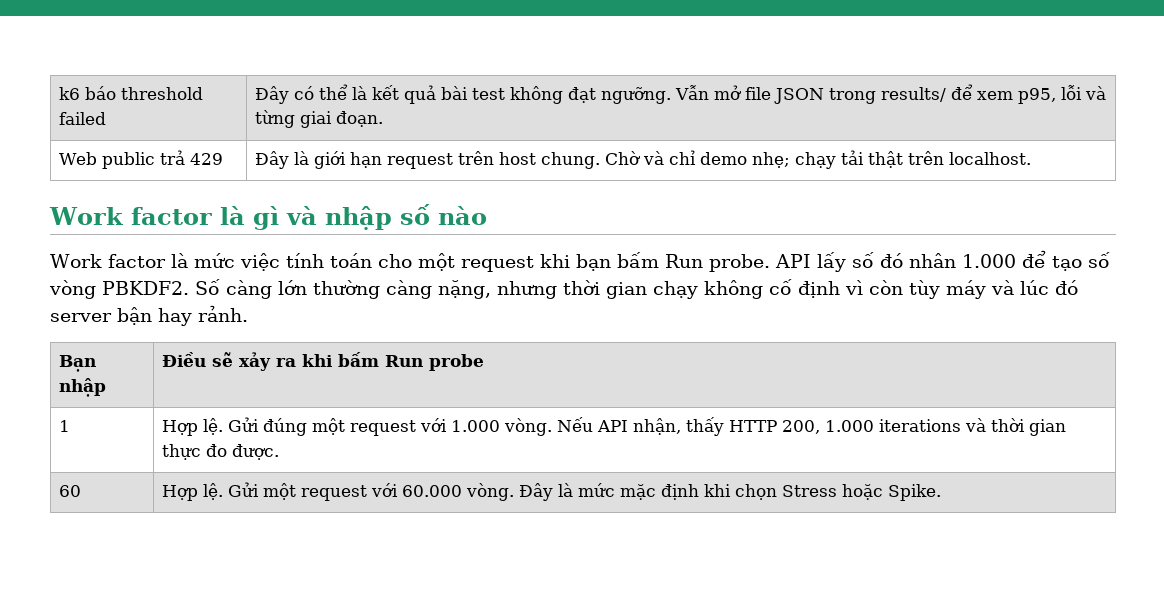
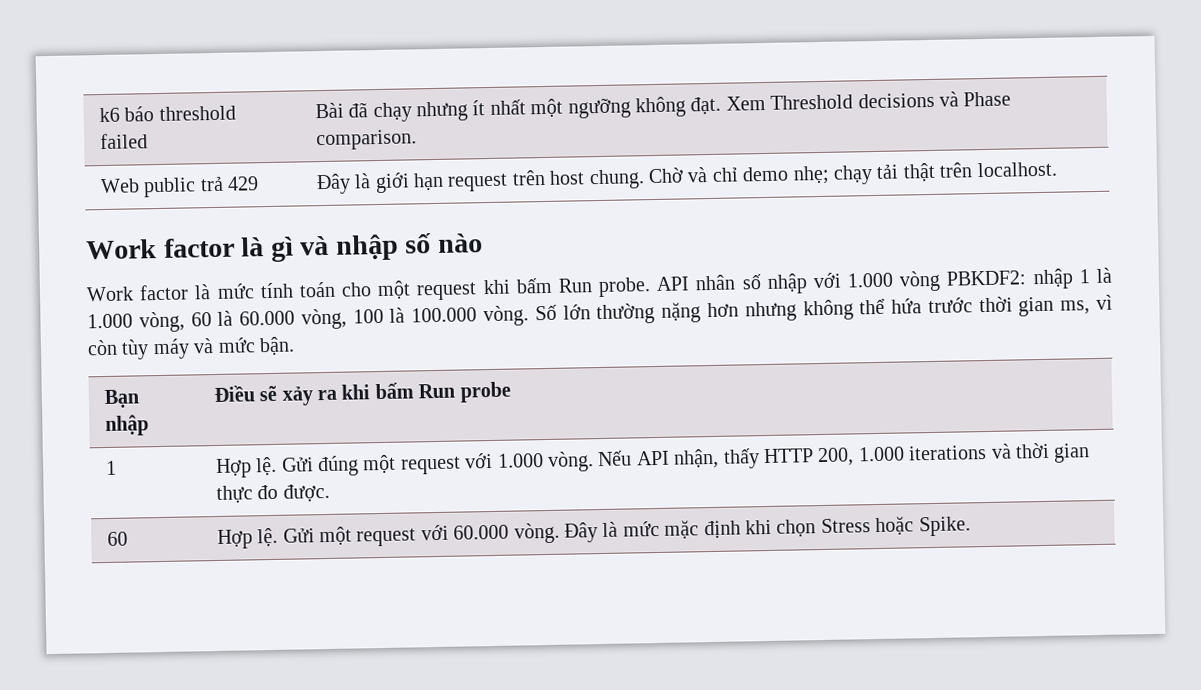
- k6 báo threshold failed | Đây có thể là kết quả bài test không đạt ngưỡng. Vẫn mở file JSON trong results/ để xem p95, lỗi và từng giai đoạn.
+ k6 báo threshold failed | Bài đã chạy nhưng ít nhất một ngưỡng không đạt. Xem Threshold decisions và Phase comparison.
- Work factor là mức việc tính toán cho một request khi bạn bấm Run probe.
+ Work factor là mức tính toán cho một request khi bấm Run probe.
- API lấy số đó nhân 1.000 để tạo số vòng PBKDF2. Số càng lớn thường càng nặng, nhưng thời gian chạy không cố định vì còn tùy máy và lúc đó server bận hay rảnh.
+ API nhân số nhập với 1.000 vòng PBKDF2: nhập 1 là 1.000 vòng, 60 là 60.000 vòng, 100 là 100.000 vòng. Số lớn thường nặng hơn nhưng không thể hứa trước thời gian ms, vì còn tùy máy và mức bận.

